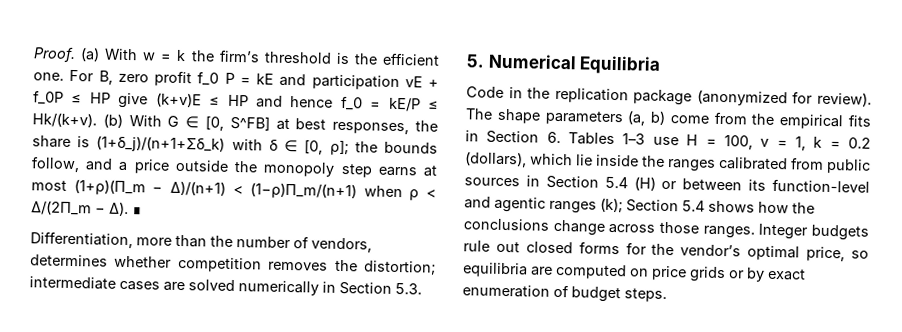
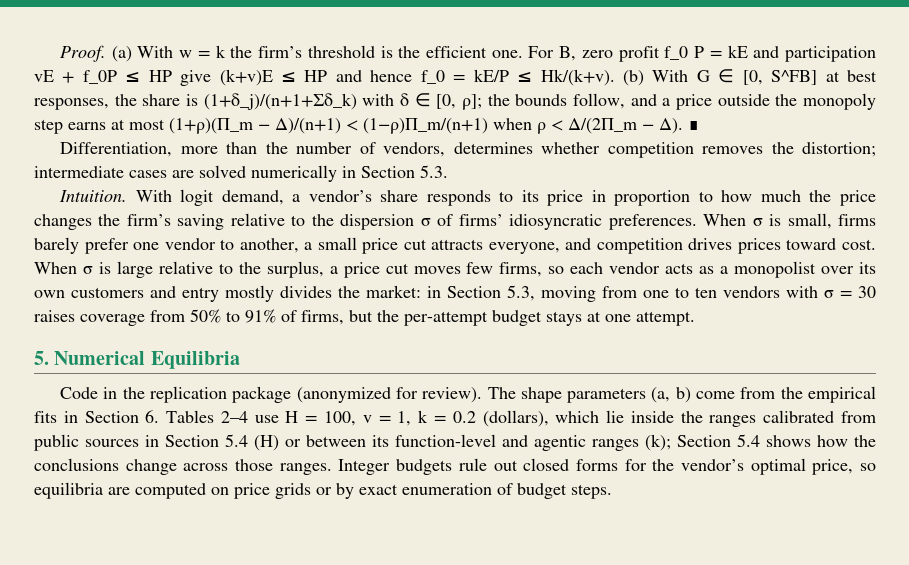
+ Intuition. With logit demand, a vendor’s share responds to its price in proportion to how much the price changes the firm’s saving relative to the dispersion σ of firms’ idiosyncratic preferences. When σ is small, firms barely prefer one vendor to another, a small price cut attracts everyone, and competition drives prices toward cost. When σ is large relative to the surplus, a price cut moves few firms, so each vendor acts as a monopolist over its own customers and entry mostly divides the market: in Section 5.3, moving from one to ten vendors with σ = 30 raises coverage from 50% to 91% of firms, but the per-attempt budget stays at one attempt.
- The shape parameters (a, b) come from the empirical fits in Section 6. Tables 1–3 use H = 100, v = 1, k = 0.2 (dollars), which lie inside the ranges calibrated from public sources in Section 5.4 (H) or between its function-level and agentic ranges (k); Section 5.4 shows how the conclusions change across those ranges.
+ The shape parameters (a, b) come from the empirical fits in Section 6. Tables 2–4 use H = 100, v = 1, k = 0.2 (dollars), which lie inside the ranges calibrated from public sources in Section 5.4 (H) or between its function-level and agentic ranges (k); Section 5.4 shows how the conclusions change across those ranges.

